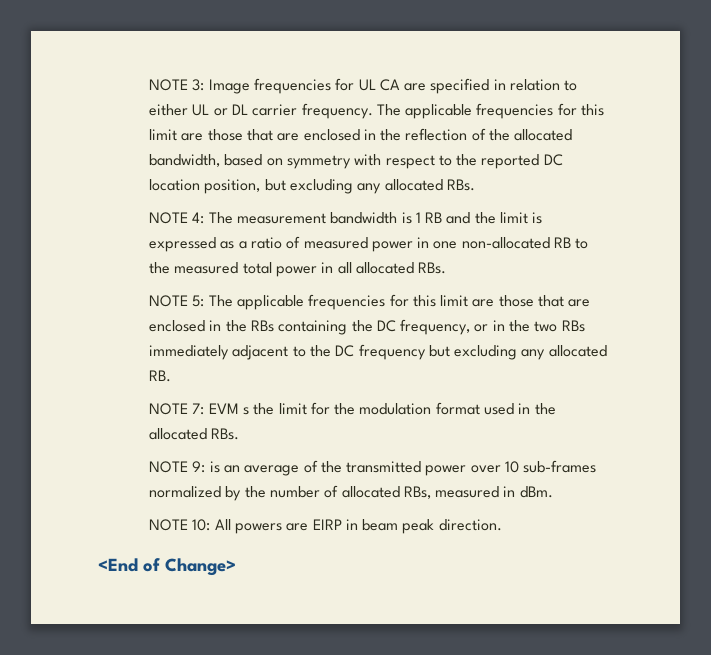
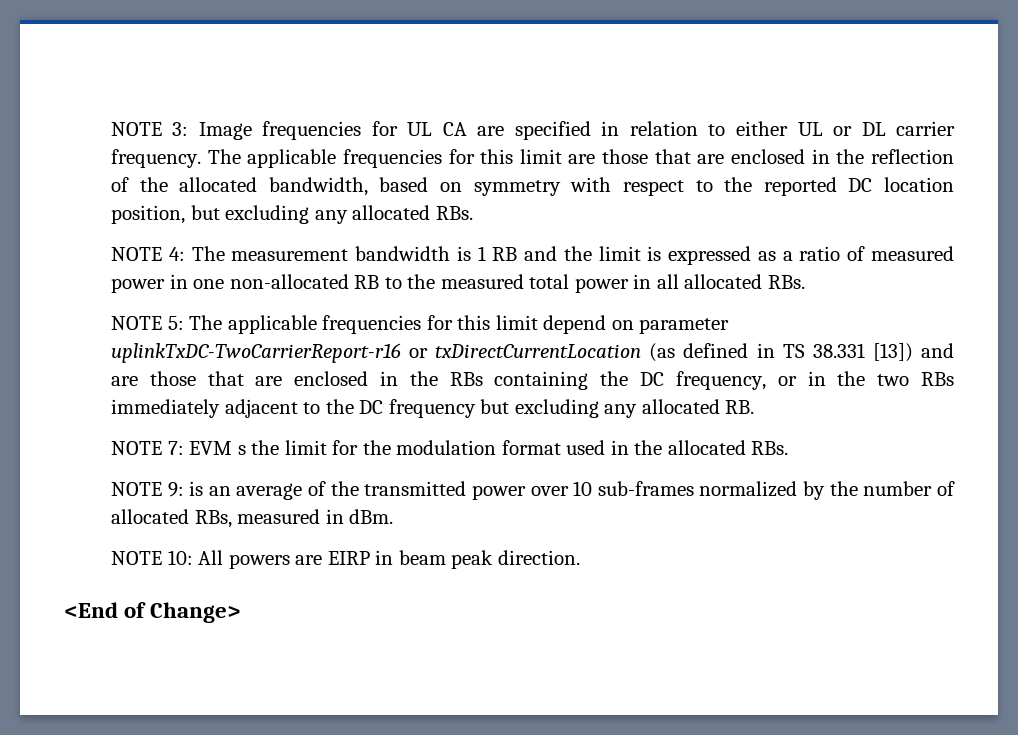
- NOTE 5: The applicable frequencies for this limit are those that are enclosed in the RBs containing the DC frequency, or in the two RBs immediately adjacent to the DC frequency but excluding any allocated RB.
+ NOTE 5: The applicable frequencies for this limit depend on parameter uplinkTxDC-TwoCarrierReport-r16 or txDirectCurrentLocation (as defined in TS 38.331 [13]) and are those that are enclosed in the RBs containing the DC frequency, or in the two RBs immediately adjacent to the DC frequency but excluding any allocated RB.

